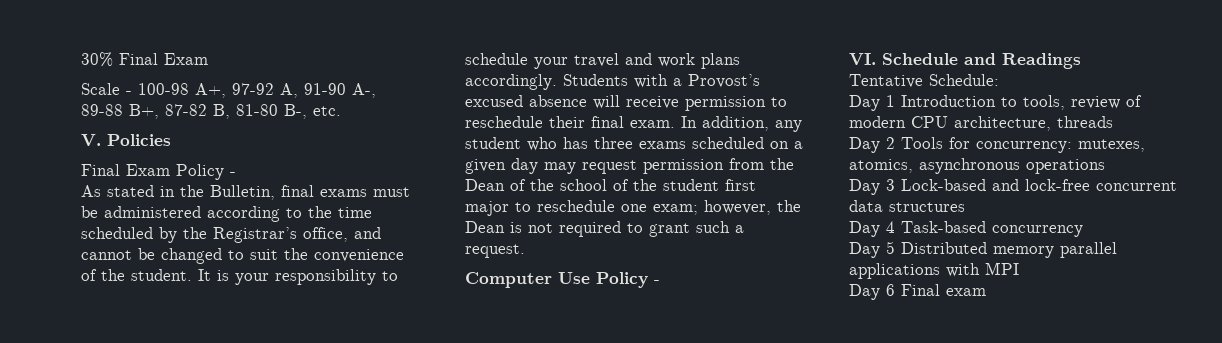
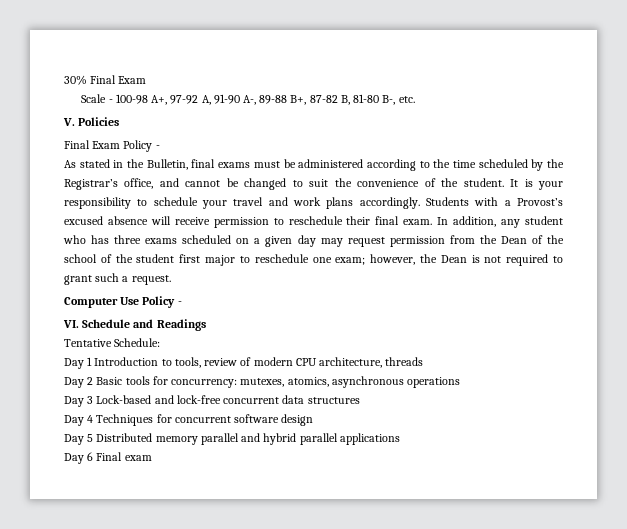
- Day 2 Tools for concurrency: mutexes, atomics, asynchronous operations
+ Day 2 Basic tools for concurrency: mutexes, atomics, asynchronous operations
- Day 4 Task-based concurrency
+ Day 4 Techniques for concurrent software design
- Day 5 Distributed memory parallel applications with MPI
+ Day 5 Distributed memory parallel and hybrid parallel applications

